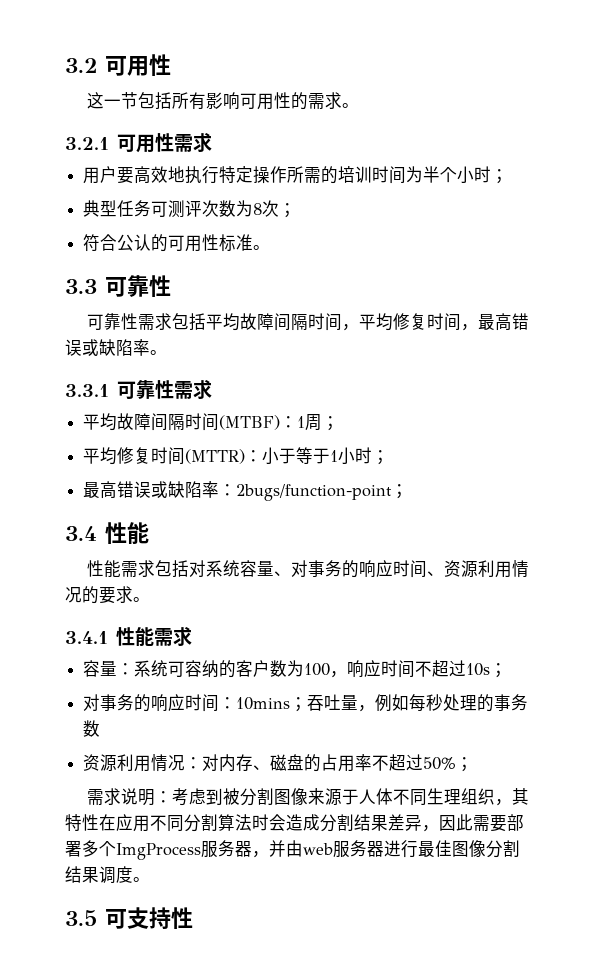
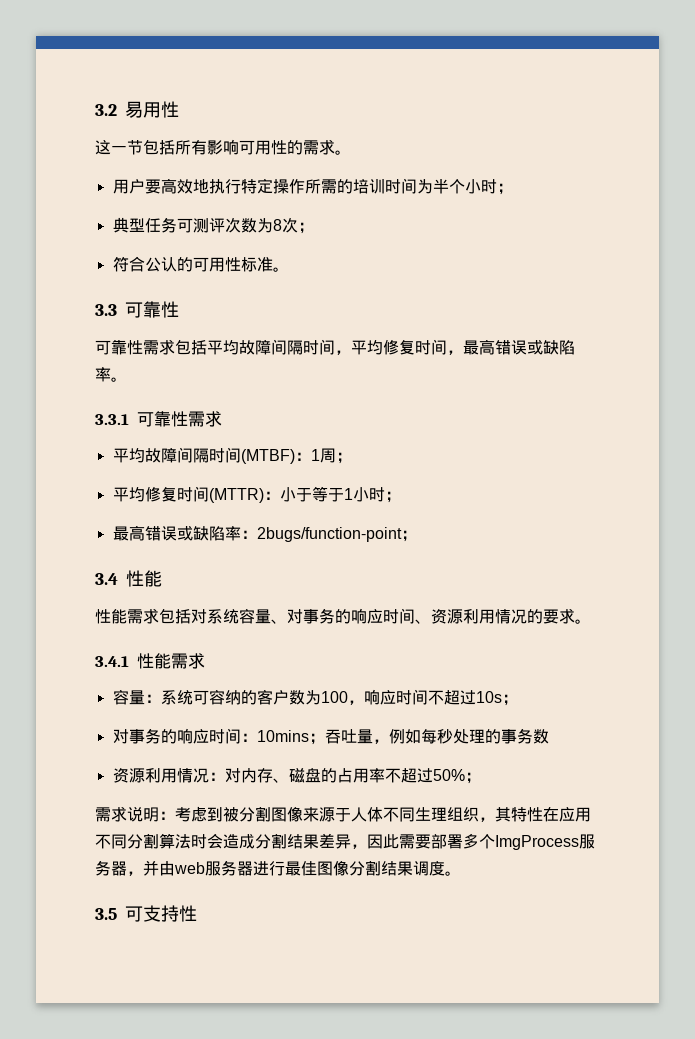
- 3.2可用性
+ 3.2易用性
- 3.2.1可用性需求

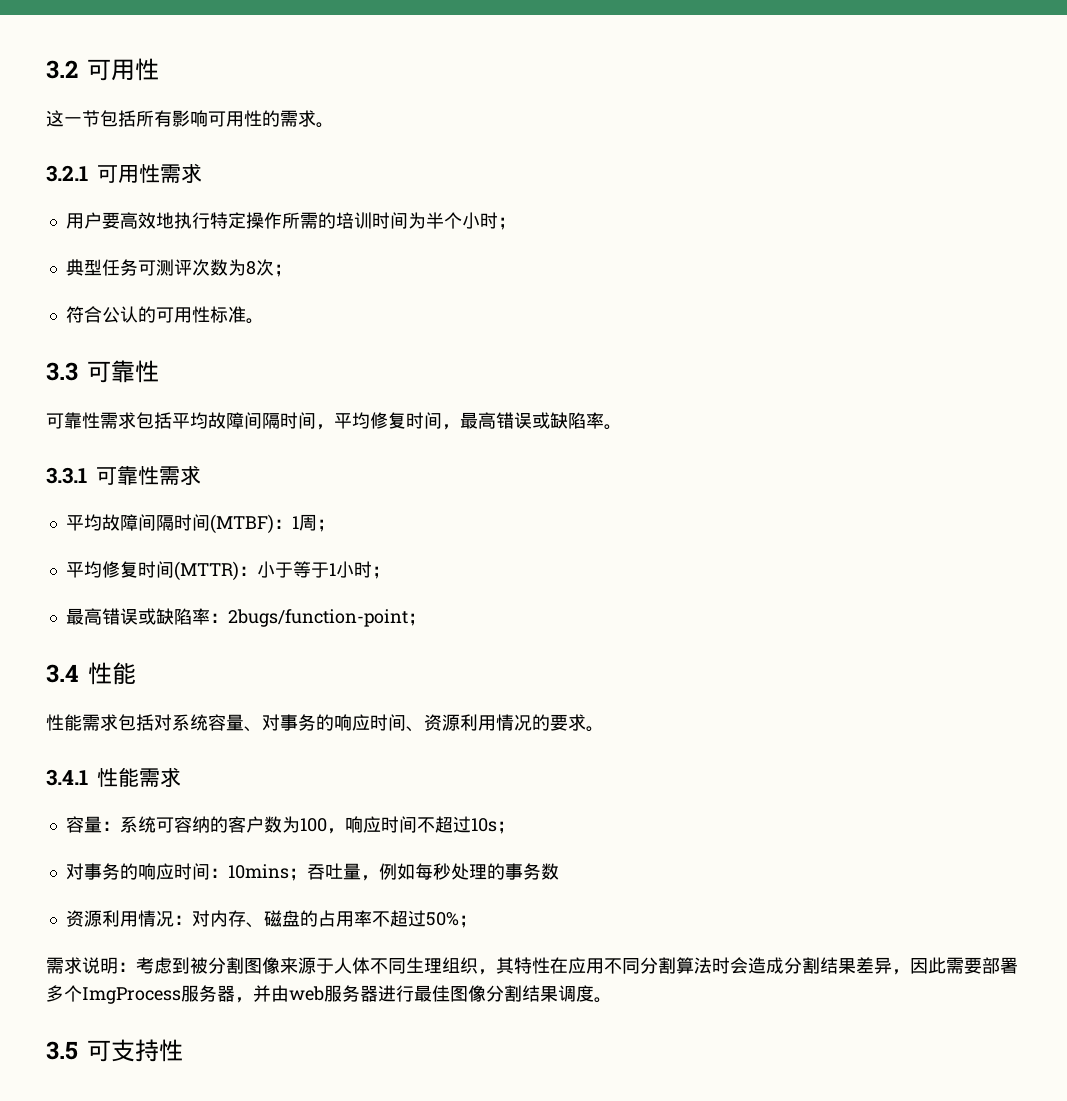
- 3.2易用性
+ 3.2可用性
+ 3.2.1可用性需求

